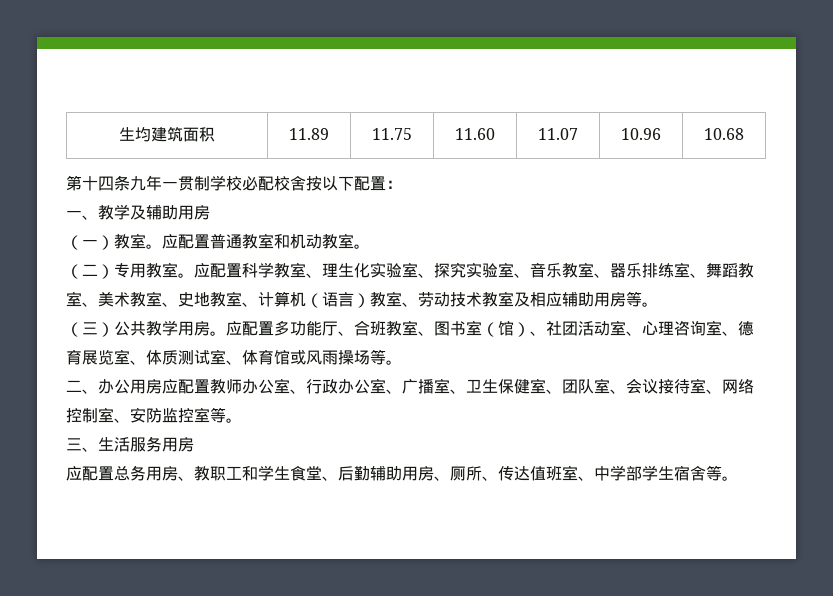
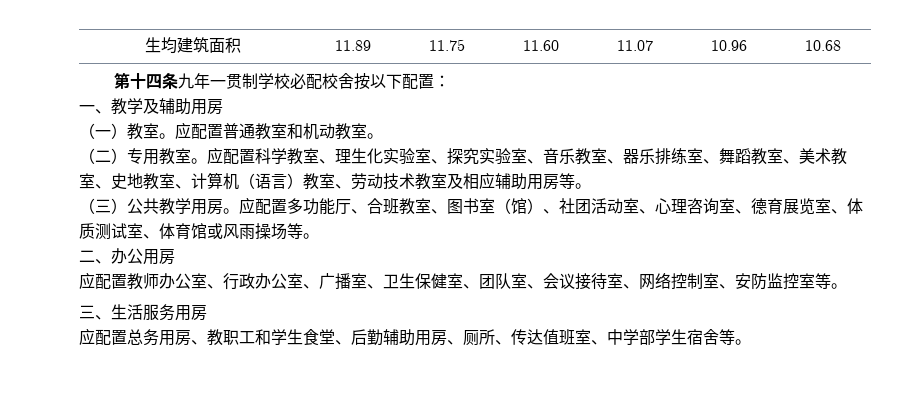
- 二、办公用房应配置教师办公室、行政办公室、广播室、卫生保健室、团队室、会议接待室、网络控制室、安防监控室等。
+ 二、办公用房
+ 应配置教师办公室、行政办公室、广播室、卫生保健室、团队室、会议接待室、网络控制室、安防监控室等。

